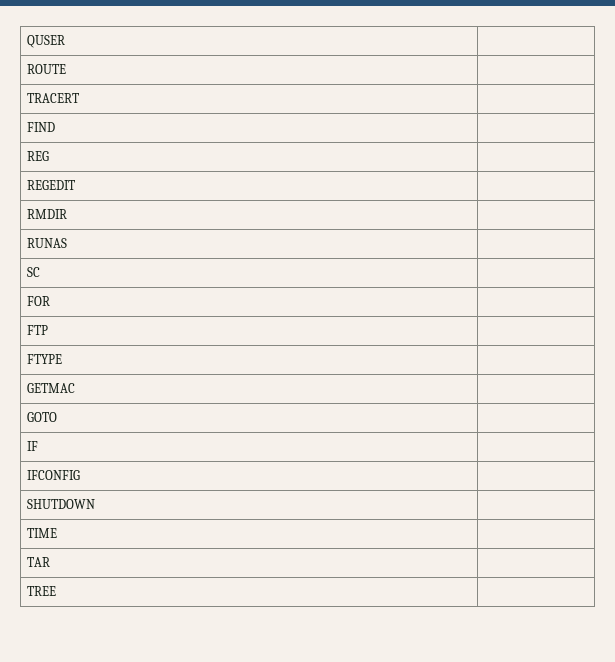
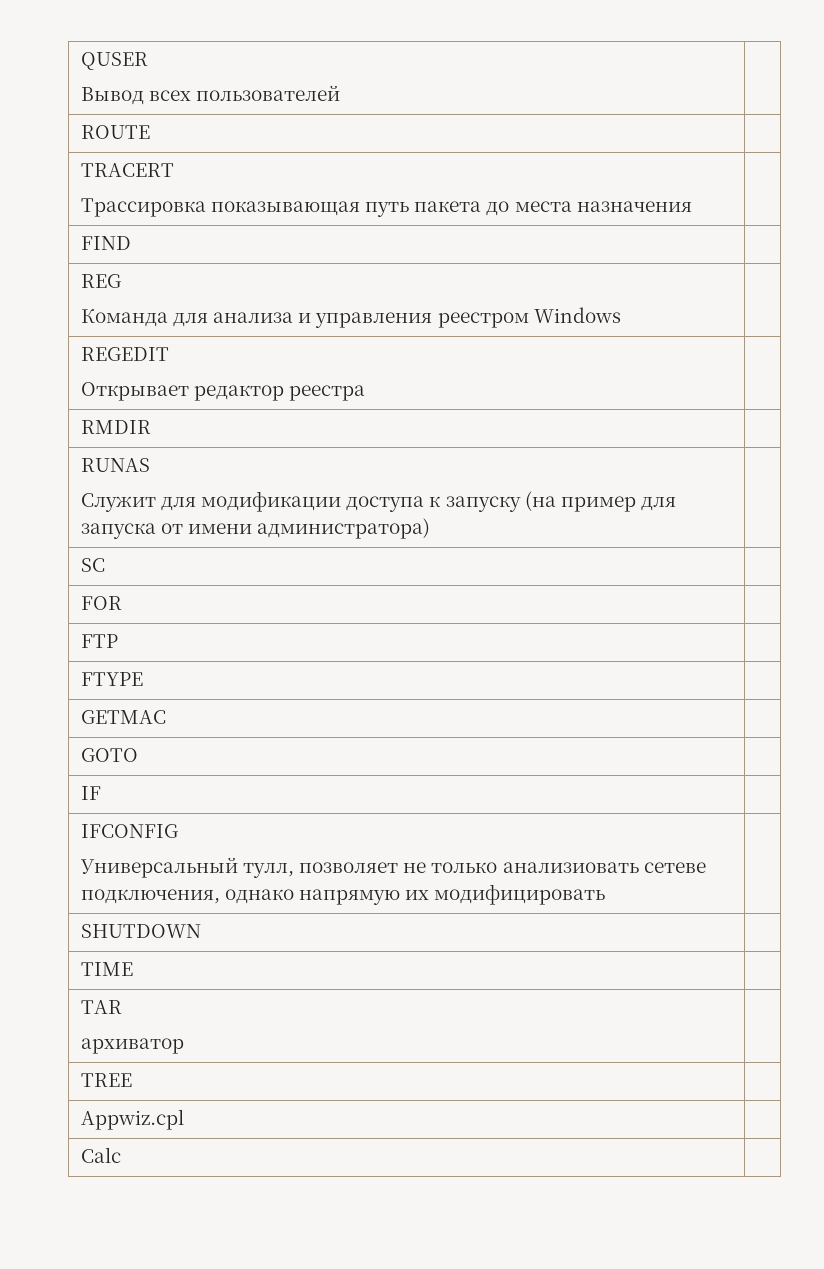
- QUSER |
+ QUSER
+ Вывод всех пользователей |
- TRACERT |
+ TRACERT
+ Трассировка показывающая путь пакета до места назначения |
  FIND |
- REG |
- REGEDIT |
+ REG
+ Команда для анализа и управления реестром Windows |
+ REGEDIT
+ Открывает редактор реестра |
  RMDIR |
- RUNAS |
+ RUNAS
+ Служит для модификации доступа к запуску (на пример для запуска от имени администратора) |
- IFCONFIG |
+ IFCONFIG
+ Универсальный тулл, позволяет не только анализиовать сетеве подключения, однако напрямую их модифицировать |
- TAR |
+ TAR
+ архиватор |
+ Appwiz.cpl |
+ Calc |

